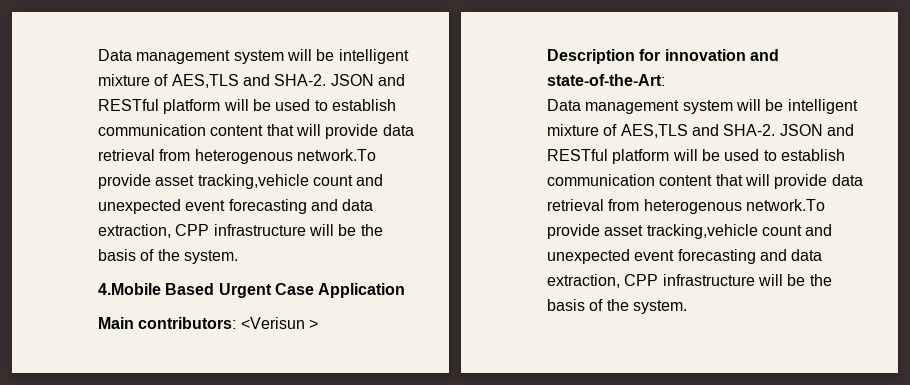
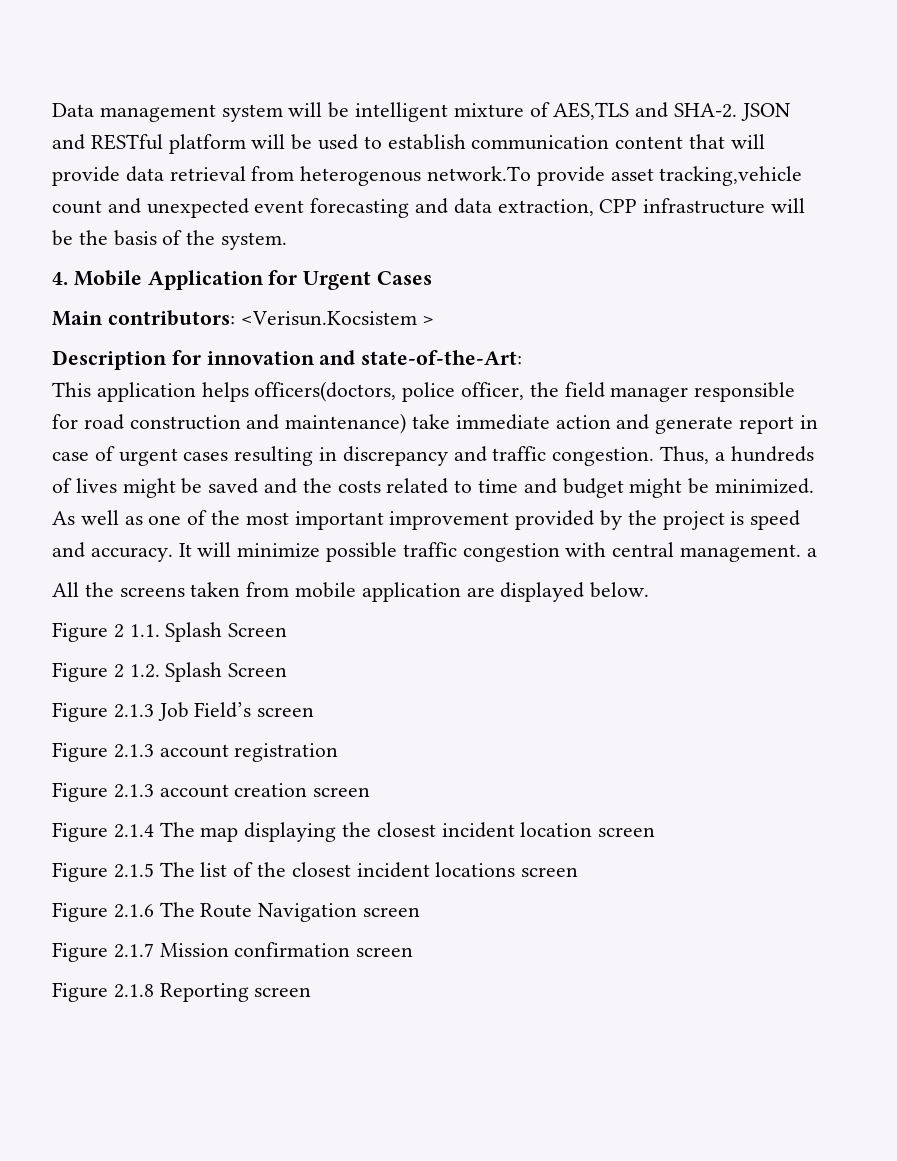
- 4.Mobile Based Urgent Case Application
+ 4. Mobile Application for Urgent Cases
- Main contributors: <Verisun >
+ Main contributors: <Verisun.Kocsistem >
  Description for innovation and state-of-the-Art:
- Data management system will be intelligent mixture of AES,TLS and SHA-2. JSON and RESTful platform will be used to establish communication content that will provide data retrieval from heterogenous network.To provide asset tracking,vehicle count and unexpected event forecasting and data extraction, CPP infrastructure will be the basis of the system.
+ This application helps officers(doctors, police officer, the field manager responsible for road construction and maintenance) take immediate action and generate report in case of urgent cases resulting in discrepancy and traffic congestion. Thus, a hundreds of lives might be saved and the costs related to time and budget might be minimized. As well as one of the most important improvement provided by the project is speed and accuracy. It will minimize possible traffic congestion with central management. a
+ All the screens taken from mobile application are displayed below.
+ Figure 2 1.1. Splash Screen
+ Figure 2 1.2. Splash Screen
+ Figure 2.1.3 Job Field’s screen
+ Figure 2.1.3 account registration
+ Figure 2.1.3 account creation screen
+ Figure 2.1.4 The map displaying the closest incident location screen
+ Figure 2.1.5 The list of the closest incident locations screen
+ Figure 2.1.6 The Route Navigation screen
+ Figure 2.1.7 Mission confirmation screen
+ Figure 2.1.8 Reporting screen

